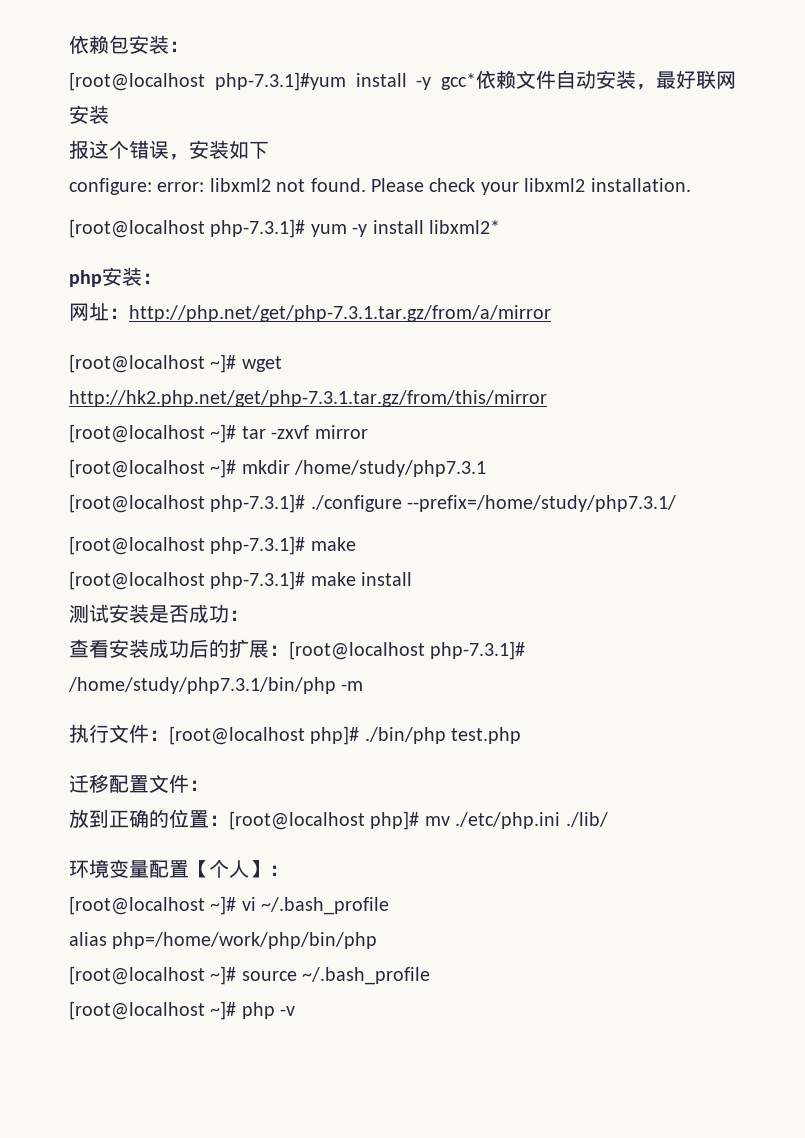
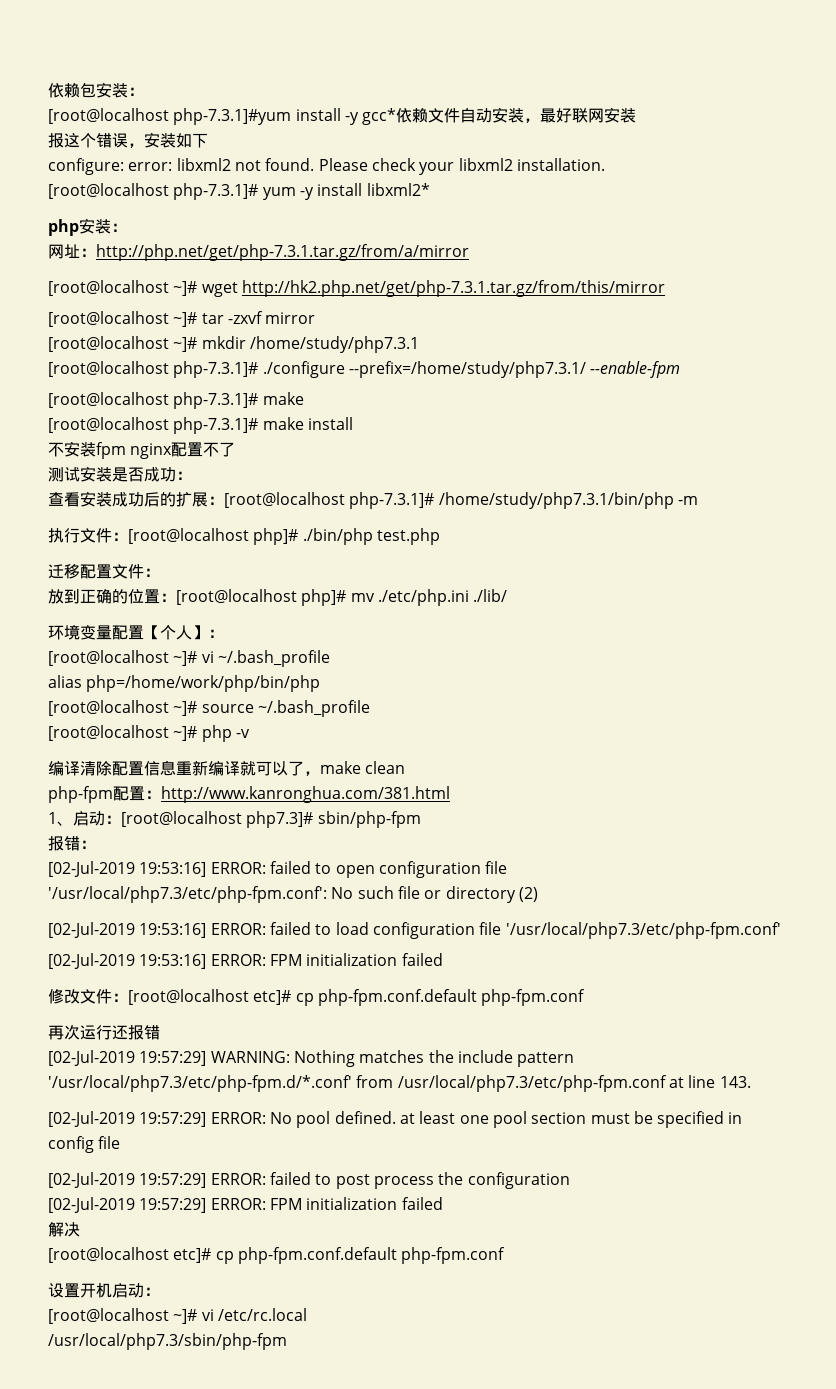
- [root@localhost php-7.3.1]# ./configure --prefix=/home/study/php7.3.1/
+ [root@localhost php-7.3.1]# ./configure --prefix=/home/study/php7.3.1/ --enable-fpm
+ 不安装fpm nginx配置不了
+ 编译清除配置信息重新编译就可以了，make clean
+ php-fpm配置：http://www.kanronghua.com/381.html
+ 1、启动：[root@localhost php7.3]# sbin/php-fpm
+ 报错：
+ [02-Jul-2019 19:53:16] ERROR: failed to open configuration file '/usr/local/php7.3/etc/php-fpm.conf': No such file or directory (2)
+ [02-Jul-2019 19:53:16] ERROR: failed to load configuration file '/usr/local/php7.3/etc/php-fpm.conf'
+ [02-Jul-2019 19:53:16] ERROR: FPM initialization failed
+ 修改文件：[root@localhost etc]# cp php-fpm.conf.default php-fpm.conf
+ 再次运行还报错
+ [02-Jul-2019 19:57:29] WARNING: Nothing matches the include pattern '/usr/local/php7.3/etc/php-fpm.d/*.conf' from /usr/local/php7.3/etc/php-fpm.conf at line 143.
+ [02-Jul-2019 19:57:29] ERROR: No pool defined. at least one pool section must be specified in config file
+ [02-Jul-2019 19:57:29] ERROR: failed to post process the configuration
+ [02-Jul-2019 19:57:29] ERROR: FPM initialization failed
+ 解决
+ [root@localhost etc]# cp php-fpm.conf.default php-fpm.conf
+ 设置开机启动：
+ [root@localhost ~]# vi /etc/rc.local
+ /usr/local/php7.3/sbin/php-fpm

